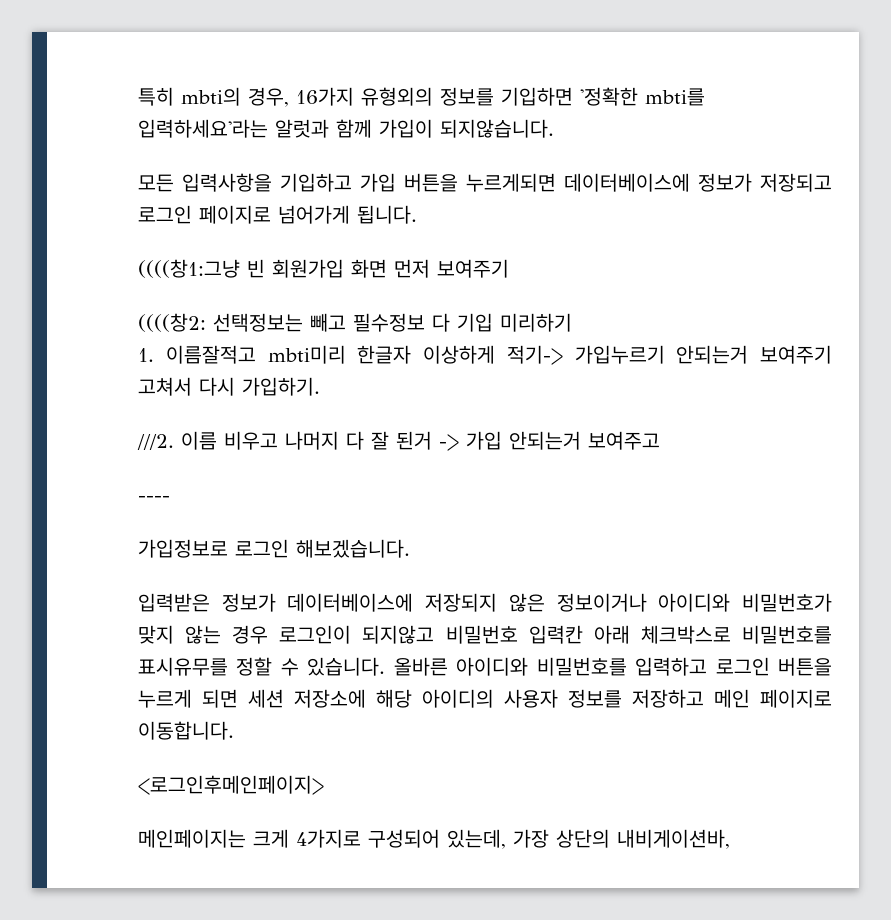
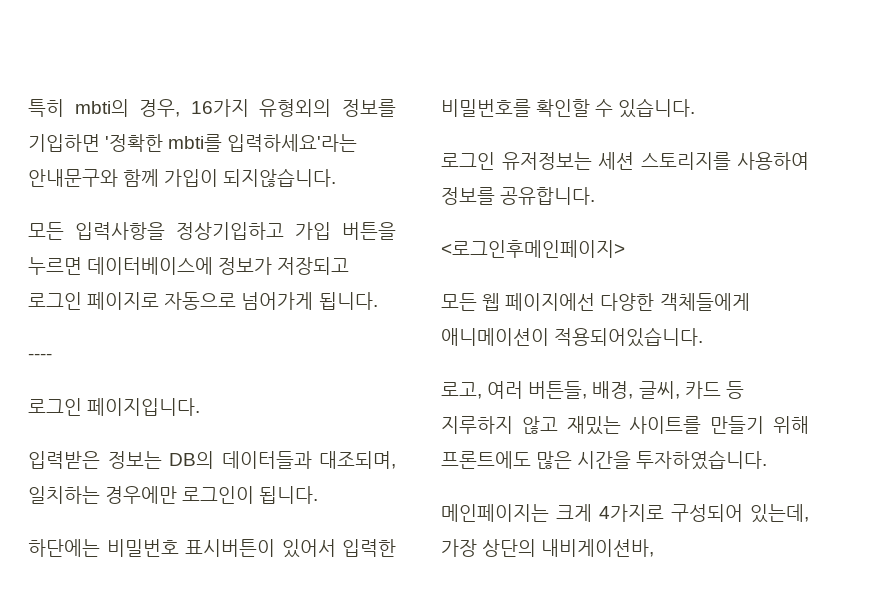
- 특히 mbti의 경우, 16가지 유형외의 정보를 기입하면 '정확한 mbti를 입력하세요'라는 알럿과 함께 가입이 되지않습니다.
+ 특히 mbti의 경우, 16가지 유형외의 정보를 기입하면 '정확한 mbti를 입력하세요'라는 안내문구와 함께 가입이 되지않습니다.
- 모든 입력사항을 기입하고 가입 버튼을 누르게되면 데이터베이스에 정보가 저장되고 로그인 페이지로 넘어가게 됩니다.
+ 모든 입력사항을 정상기입하고 가입 버튼을 누르면 데이터베이스에 정보가 저장되고 로그인 페이지로 자동으로 넘어가게 됩니다.
- ((((창1:그냥 빈 회원가입 화면 먼저 보여주기
- ((((창2: 선택정보는 빼고 필수정보 다 기입 미리하기
- 1. 이름잘적고 mbti미리 한글자 이상하게 적기-> 가입누르기 안되는거 보여주기 고쳐서 다시 가입하기.
- ///2. 이름 비우고 나머지 다 잘 된거 -> 가입 안되는거 보여주고
  ----
- 가입정보로 로그인 해보겠습니다.
- 입력받은 정보가 데이터베이스에 저장되지 않은 정보이거나 아이디와 비밀번호가 맞지 않는 경우 로그인이 되지않고 비밀번호 입력칸 아래 체크박스로 비밀번호를 표시유무를 정할 수 있습니다. 올바른 아이디와 비밀번호를 입력하고 로그인 버튼을 누르게 되면 세션 저장소에 해당 아이디의 사용자 정보를 저장하고 메인 페이지로 이동합니다.
+ 로그인 페이지입니다.
+ 입력받은 정보는 DB의 데이터들과 대조되며, 일치하는 경우에만 로그인이 됩니다.
+ 하단에는 비밀번호 표시버튼이 있어서 입력한 비밀번호를 확인할 수 있습니다.
+ 로그인 유저정보는 세션 스토리지를 사용하여 정보를 공유합니다.
  <로그인후메인페이지>
+ 모든 웹 페이지에선 다양한 객체들에게 애니메이션이 적용되어있습니다.
+ 로고, 여러 버튼들, 배경, 글씨, 카드 등 지루하지 않고 재밌는 사이트를 만들기 위해 프론트에도 많은 시간을 투자하였습니다.

